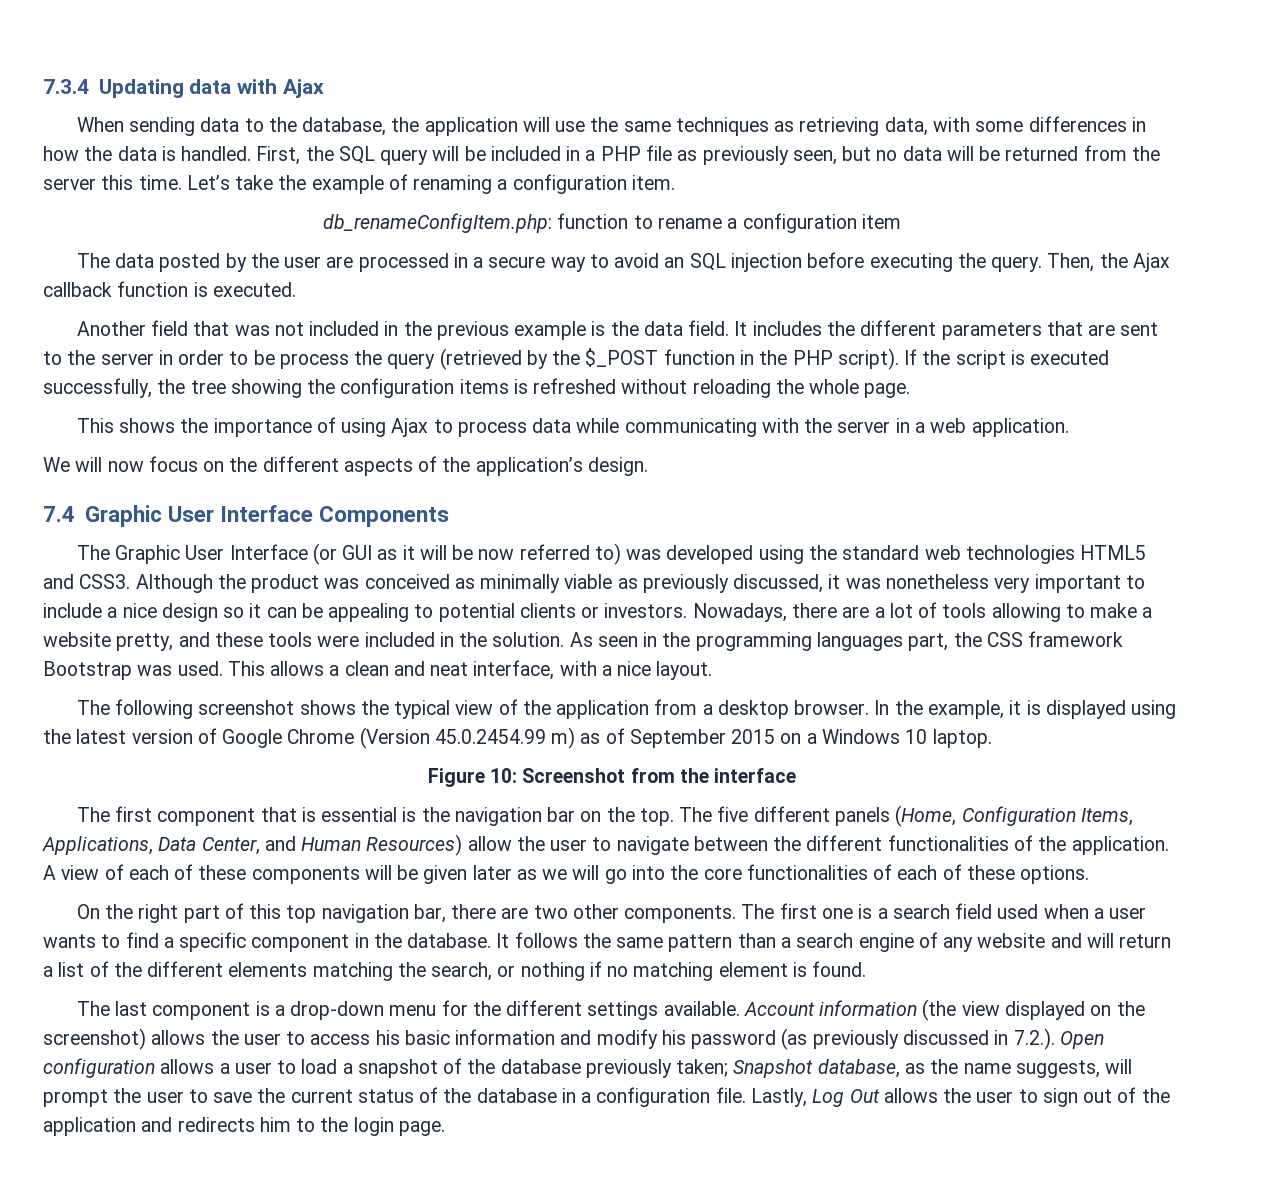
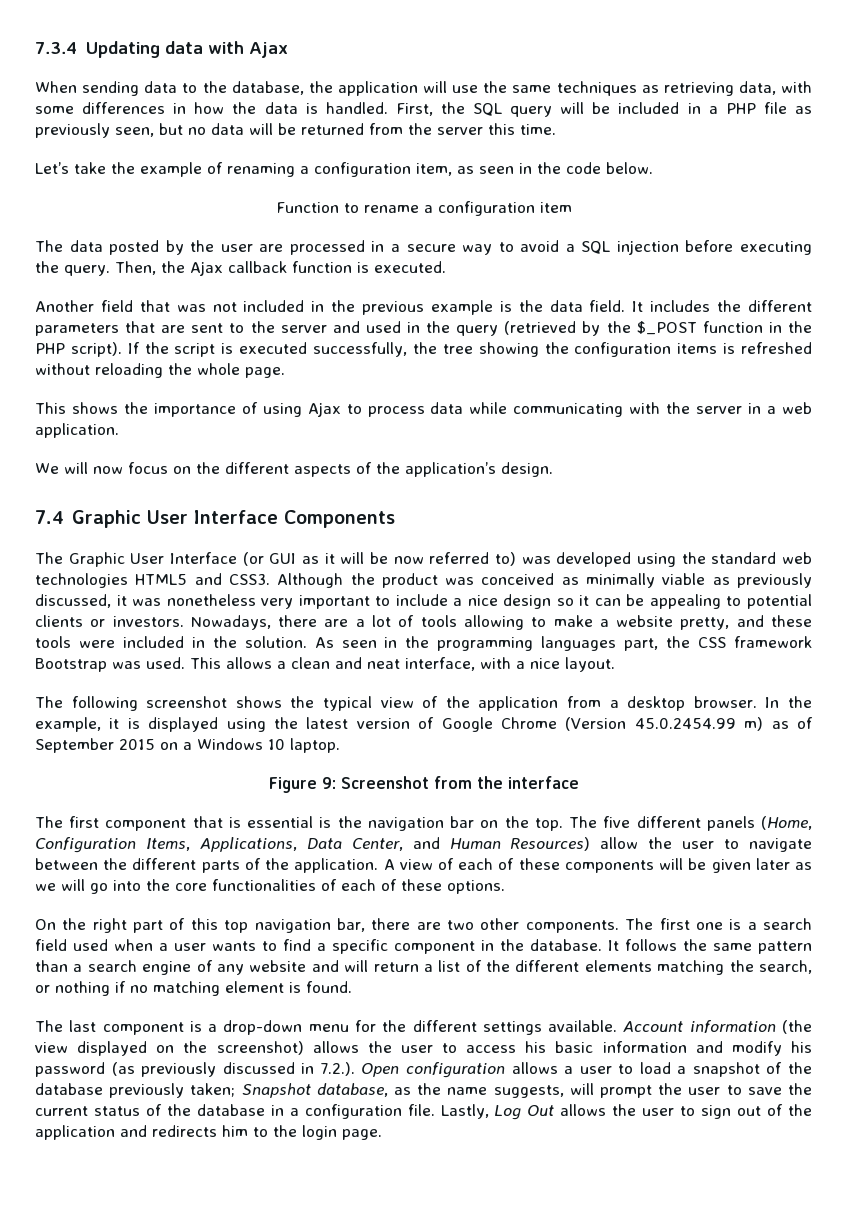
- First, the SQL query will be included in a PHP file as previously seen, but no data will be returned from the server this time. Let’s take the example of renaming a configuration item.
- db_renameConfigItem.php: function to rename a configuration item
+ First, the SQL query will be included in a PHP file as previously seen, but no data will be returned from the server this time.
+ Let’s take the example of renaming a configuration item, as seen in the code below.
+ Function to rename a configuration item
- The data posted by the user are processed in a secure way to avoid an SQL injection before executing the query.
+ The data posted by the user are processed in a secure way to avoid a SQL injection before executing the query.
- It includes the different parameters that are sent to the server in order to be process the query (retrieved by the $_POST function in the PHP script).
+ It includes the different parameters that are sent to the server and used in the query (retrieved by the $_POST function in the PHP script).
- Figure 10: Screenshot from the interface
+ Figure 9: Screenshot from the interface
- The five different panels (Home, Configuration Items, Applications, Data Center, and Human Resources) allow the user to navigate between the different functionalities of the application.
+ The five different panels (Home, Configuration Items, Applications, Data Center, and Human Resources) allow the user to navigate between the different parts of the application.

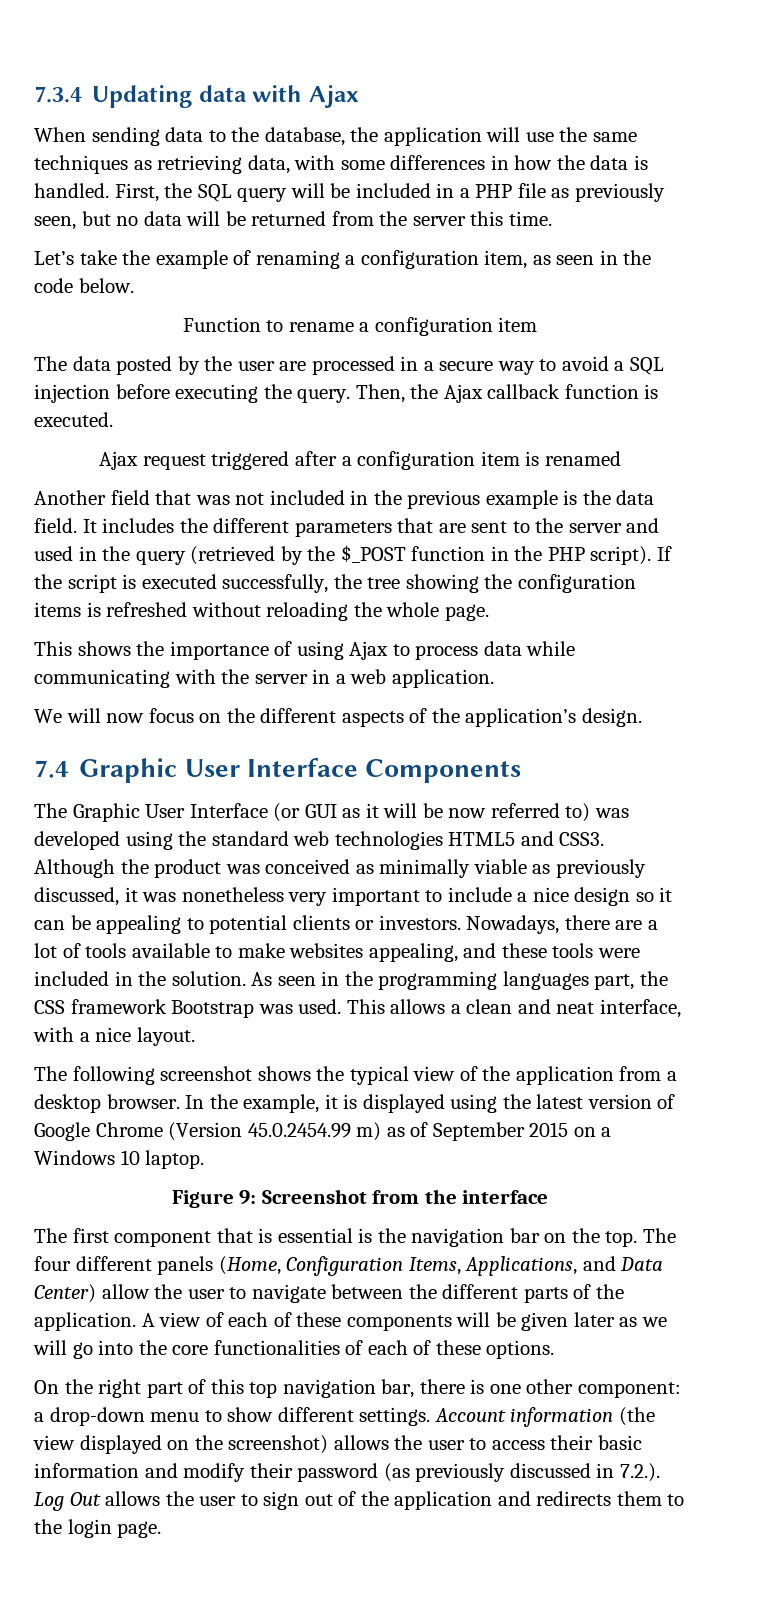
+ Ajax request triggered after a configuration item is renamed
- Nowadays, there are a lot of tools allowing to make a website pretty, and these tools were included in the solution.
+ Nowadays, there are a lot of tools available to make websites appealing, and these tools were included in the solution.
- The five different panels (Home, Configuration Items, Applications, Data Center, and Human Resources) allow the user to navigate between the different parts of the application.
+ The four different panels (Home, Configuration Items, Applications, and Data Center) allow the user to navigate between the different parts of the application.
- On the right part of this top navigation bar, there are two other components. The first one is a search field used when a user wants to find a specific component in the database. It follows the same pattern than a search engine of any website and will return a list of the different elements matching the search, or nothing if no matching element is found.
- The last component is a drop-down menu for the different settings available.
+ On the right part of this top navigation bar, there is one other component: a drop-down menu to show different settings.
- Account information (the view displayed on the screenshot) allows the user to access his basic information and modify his password (as previously discussed in 7.2.). Open configuration allows a user to load a snapshot of the database previously taken; Snapshot database, as the name suggests, will prompt the user to save the current status of the database in a configuration file. Lastly, Log Out allows the user to sign out of the application and redirects him to the login page.
+ Account information (the view displayed on the screenshot) allows the user to access their basic information and modify their password (as previously discussed in 7.2.). Log Out allows the user to sign out of the application and redirects them to the login page.

